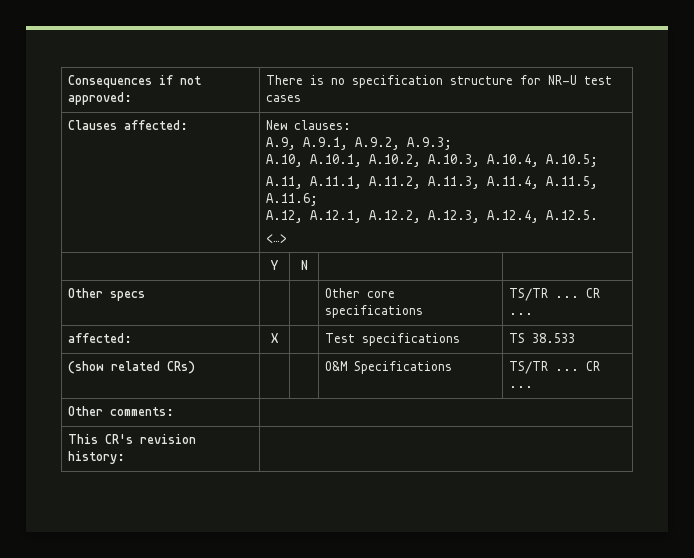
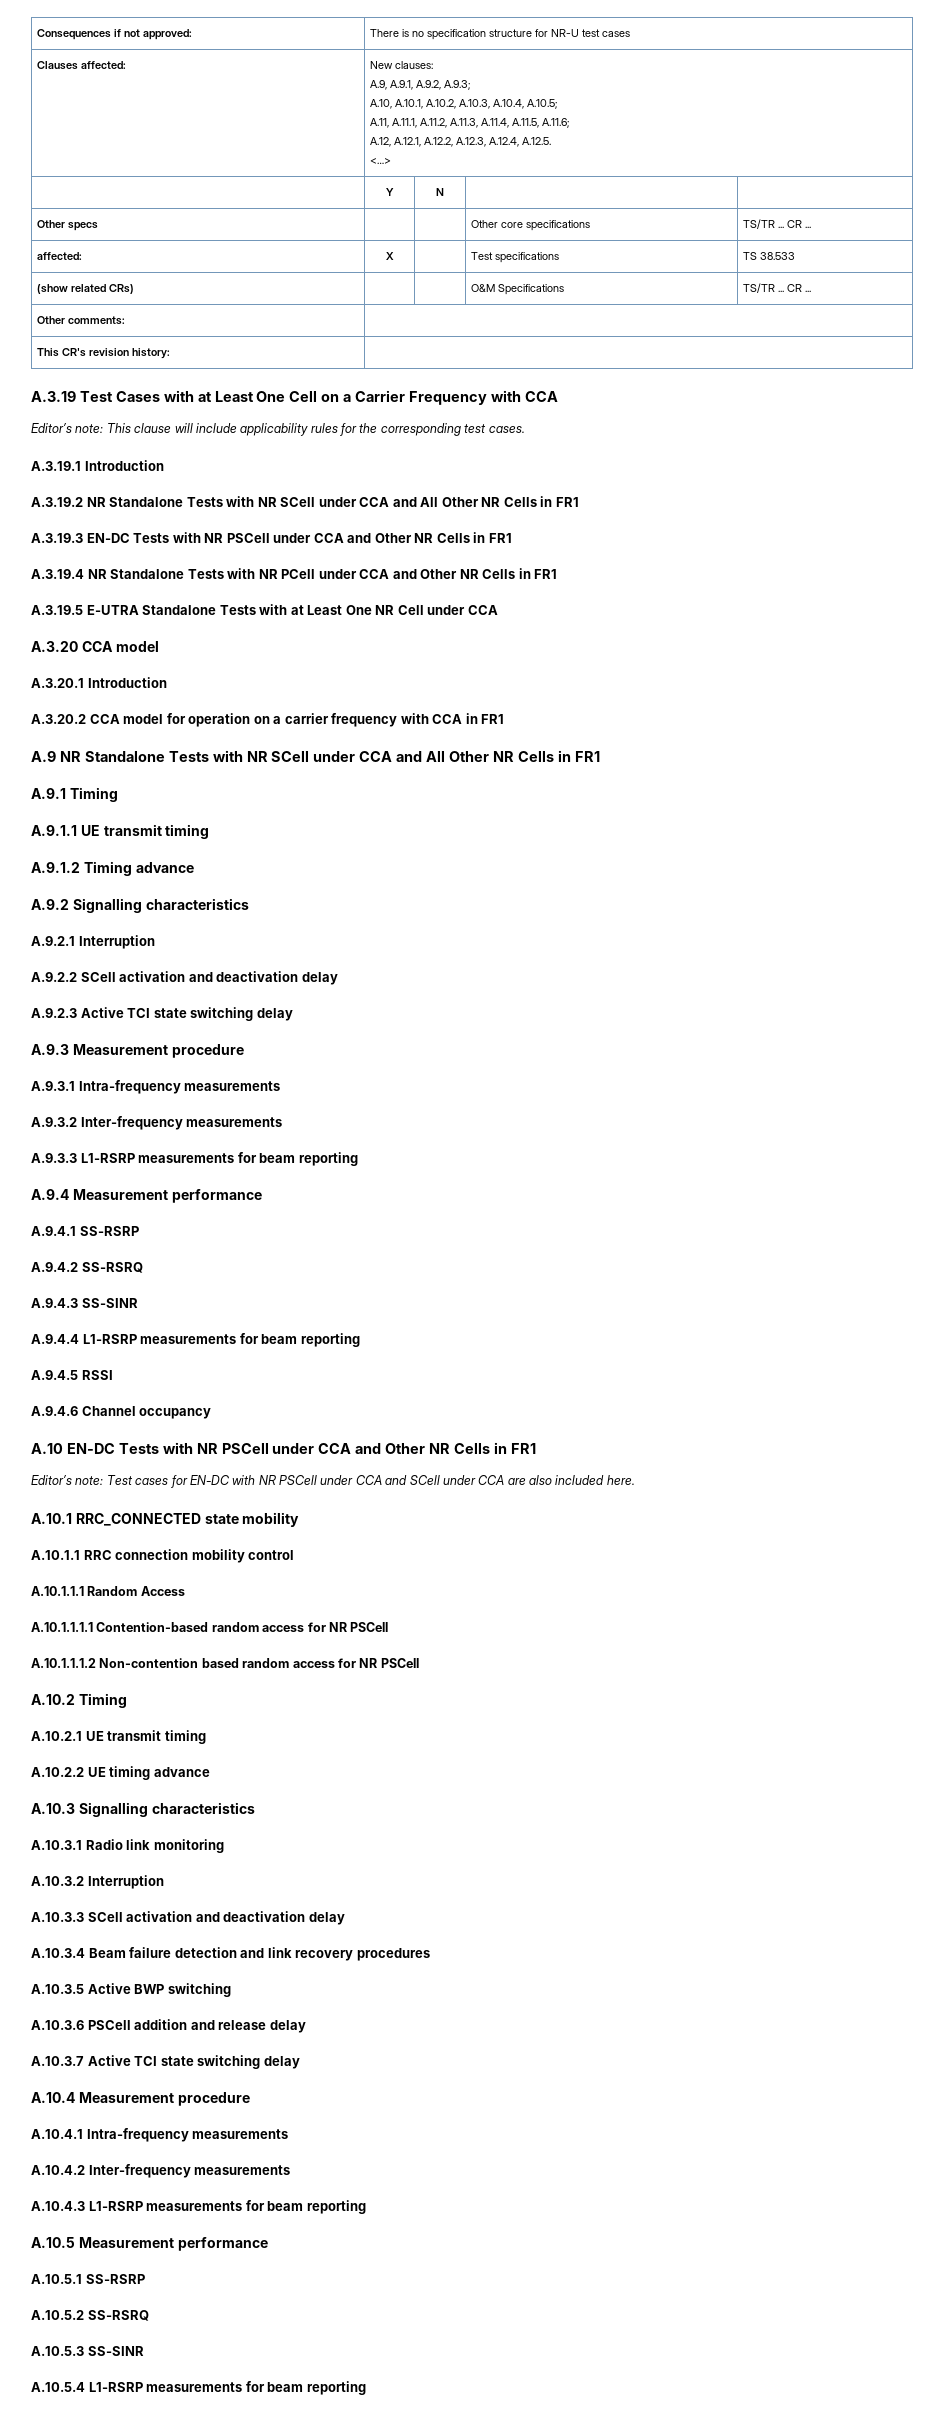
+ A.3.19 Test Cases with at Least One Cell on a Carrier Frequency with CCA
+ Editor’s note: This clause will include applicability rules for the corresponding test cases.
+ A.3.19.1 Introduction
+ A.3.19.2 NR Standalone Tests with NR SCell under CCA and All Other NR Cells in FR1
+ A.3.19.3 EN-DC Tests with NR PSCell under CCA and Other NR Cells in FR1
+ A.3.19.4 NR Standalone Tests with NR PCell under CCA and Other NR Cells in FR1
+ A.3.19.5 E-UTRA Standalone Tests with at Least One NR Cell under CCA
+ A.3.20 CCA model
+ A.3.20.1 Introduction
+ A.3.20.2 CCA model for operation on a carrier frequency with CCA in FR1
+ A.9 NR Standalone Tests with NR SCell under CCA and All Other NR Cells in FR1
+ A.9.1 Timing
+ A.9.1.1 UE transmit timing
+ A.9.1.2 Timing advance
+ A.9.2 Signalling characteristics
+ A.9.2.1 Interruption
+ A.9.2.2 SCell activation and deactivation delay
+ A.9.2.3 Active TCI state switching delay
+ A.9.3 Measurement procedure
+ A.9.3.1 Intra-frequency measurements
+ A.9.3.2 Inter-frequency measurements
+ A.9.3.3 L1-RSRP measurements for beam reporting
+ A.9.4 Measurement performance
+ A.9.4.1 SS-RSRP
+ A.9.4.2 SS-RSRQ
+ A.9.4.3 SS-SINR
+ A.9.4.4 L1-RSRP measurements for beam reporting
+ A.9.4.5 RSSI
+ A.9.4.6 Channel occupancy
+ A.10 EN-DC Tests with NR PSCell under CCA and Other NR Cells in FR1
+ Editor’s note: Test cases for EN-DC with NR PSCell under CCA and SCell under CCA are also included here.
+ A.10.1 RRC_CONNECTED state mobility
+ A.10.1.1 RRC connection mobility control
+ A.10.1.1.1 Random Access
+ A.10.1.1.1.1 Contention-based random access for NR PSCell
+ A.10.1.1.1.2 Non-contention based random access for NR PSCell
+ A.10.2 Timing
+ A.10.2.1 UE transmit timing
+ A.10.2.2 UE timing advance
+ A.10.3 Signalling characteristics
+ A.10.3.1 Radio link monitoring
+ A.10.3.2 Interruption
+ A.10.3.3 SCell activation and deactivation delay
+ A.10.3.4 Beam failure detection and link recovery procedures
+ A.10.3.5 Active BWP switching
+ A.10.3.6 PSCell addition and release delay
+ A.10.3.7 Active TCI state switching delay
+ A.10.4 Measurement procedure
+ A.10.4.1 Intra-frequency measurements
+ A.10.4.2 Inter-frequency measurements
+ A.10.4.3 L1-RSRP measurements for beam reporting
+ A.10.5 Measurement performance
+ A.10.5.1 SS-RSRP
+ A.10.5.2 SS-RSRQ
+ A.10.5.3 SS-SINR
+ A.10.5.4 L1-RSRP measurements for beam reporting

